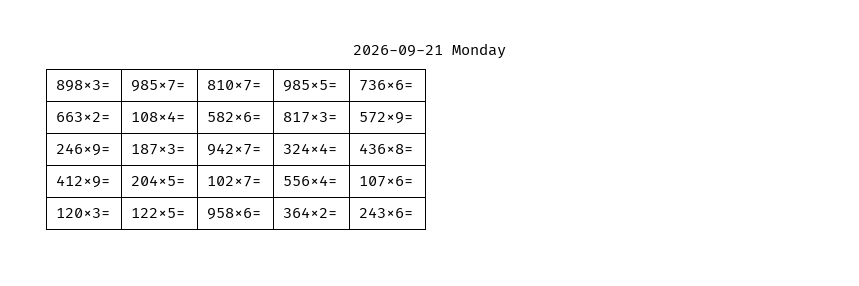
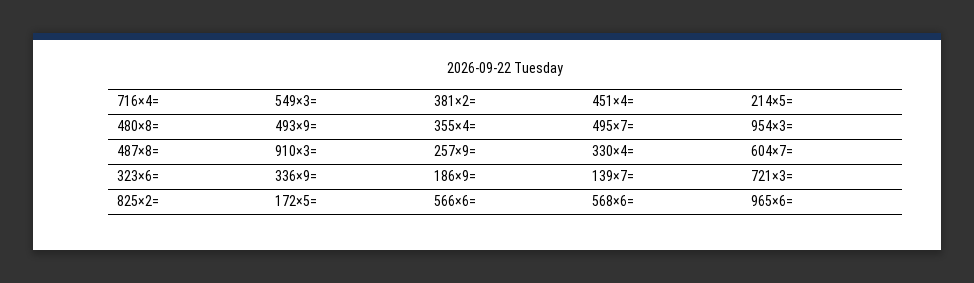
- 2026-09-21 Monday
- 898×3= | 985×7= | 810×7= | 985×5= | 736×6=
- 663×2= | 108×4= | 582×6= | 817×3= | 572×9=
- 246×9= | 187×3= | 942×7= | 324×4= | 436×8=
- 412×9= | 204×5= | 102×7= | 556×4= | 107×6=
- 120×3= | 122×5= | 958×6= | 364×2= | 243×6=
+ 2026-09-22 Tuesday
+ 716×4= | 549×3= | 381×2= | 451×4= | 214×5=
+ 480×8= | 493×9= | 355×4= | 495×7= | 954×3=
+ 487×8= | 910×3= | 257×9= | 330×4= | 604×7=
+ 323×6= | 336×9= | 186×9= | 139×7= | 721×3=
+ 825×2= | 172×5= | 566×6= | 568×6= | 965×6=

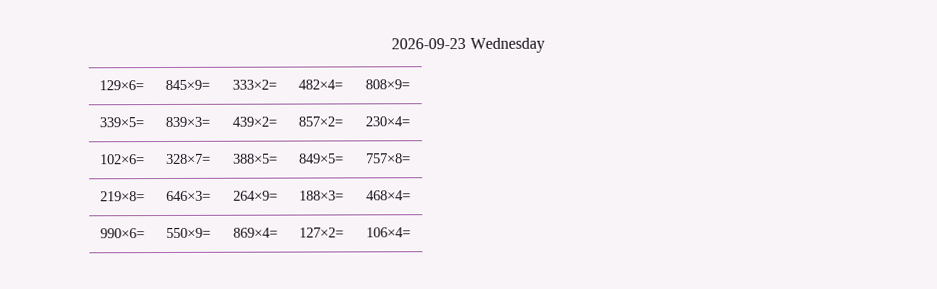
- 2026-09-22 Tuesday
- 716×4= | 549×3= | 381×2= | 451×4= | 214×5=
- 480×8= | 493×9= | 355×4= | 495×7= | 954×3=
- 487×8= | 910×3= | 257×9= | 330×4= | 604×7=
- 323×6= | 336×9= | 186×9= | 139×7= | 721×3=
- 825×2= | 172×5= | 566×6= | 568×6= | 965×6=
+ 2026-09-23 Wednesday
+ 129×6= | 845×9= | 333×2= | 482×4= | 808×9=
+ 339×5= | 839×3= | 439×2= | 857×2= | 230×4=
+ 102×6= | 328×7= | 388×5= | 849×5= | 757×8=
+ 219×8= | 646×3= | 264×9= | 188×3= | 468×4=
+ 990×6= | 550×9= | 869×4= | 127×2= | 106×4=

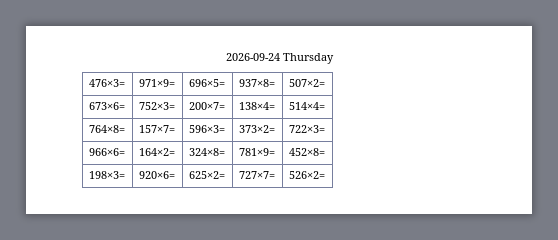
- 2026-09-23 Wednesday
- 129×6= | 845×9= | 333×2= | 482×4= | 808×9=
- 339×5= | 839×3= | 439×2= | 857×2= | 230×4=
- 102×6= | 328×7= | 388×5= | 849×5= | 757×8=
- 219×8= | 646×3= | 264×9= | 188×3= | 468×4=
- 990×6= | 550×9= | 869×4= | 127×2= | 106×4=
+ 2026-09-24 Thursday
+ 476×3= | 971×9= | 696×5= | 937×8= | 507×2=
+ 673×6= | 752×3= | 200×7= | 138×4= | 514×4=
+ 764×8= | 157×7= | 596×3= | 373×2= | 722×3=
+ 966×6= | 164×2= | 324×8= | 781×9= | 452×8=
+ 198×3= | 920×6= | 625×2= | 727×7= | 526×2=

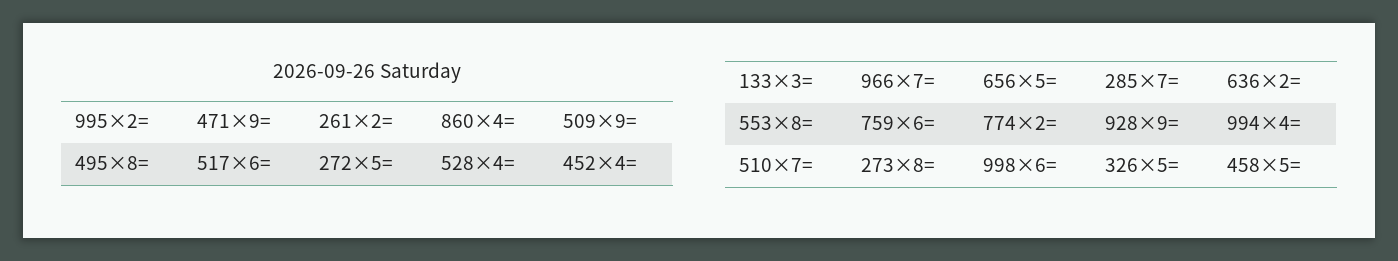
- 2026-09-24 Thursday
- 476×3= | 971×9= | 696×5= | 937×8= | 507×2=
- 673×6= | 752×3= | 200×7= | 138×4= | 514×4=
- 764×8= | 157×7= | 596×3= | 373×2= | 722×3=
- 966×6= | 164×2= | 324×8= | 781×9= | 452×8=
- 198×3= | 920×6= | 625×2= | 727×7= | 526×2=
+ 2026-09-26 Saturday
+ 995×2= | 471×9= | 261×2= | 860×4= | 509×9=
+ 495×8= | 517×6= | 272×5= | 528×4= | 452×4=
+ 133×3= | 966×7= | 656×5= | 285×7= | 636×2=
+ 553×8= | 759×6= | 774×2= | 928×9= | 994×4=
+ 510×7= | 273×8= | 998×6= | 326×5= | 458×5=

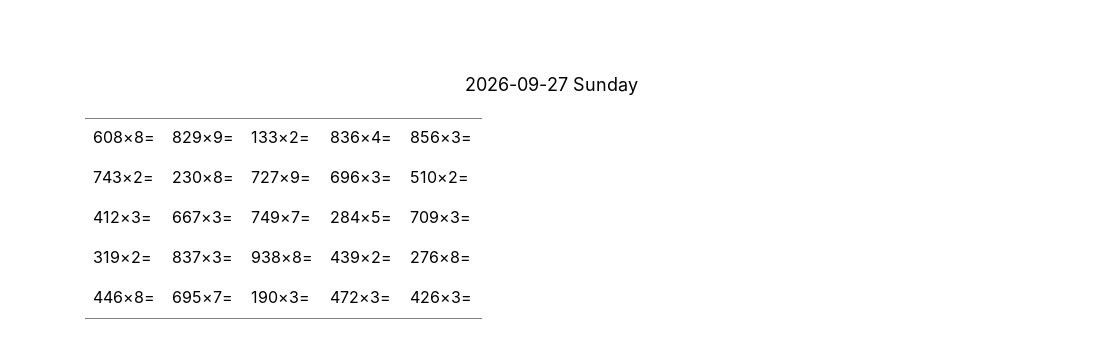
- 2026-09-26 Saturday
- 995×2= | 471×9= | 261×2= | 860×4= | 509×9=
- 495×8= | 517×6= | 272×5= | 528×4= | 452×4=
- 133×3= | 966×7= | 656×5= | 285×7= | 636×2=
- 553×8= | 759×6= | 774×2= | 928×9= | 994×4=
- 510×7= | 273×8= | 998×6= | 326×5= | 458×5=
+ 2026-09-27 Sunday
+ 608×8= | 829×9= | 133×2= | 836×4= | 856×3=
+ 743×2= | 230×8= | 727×9= | 696×3= | 510×2=
+ 412×3= | 667×3= | 749×7= | 284×5= | 709×3=
+ 319×2= | 837×3= | 938×8= | 439×2= | 276×8=
+ 446×8= | 695×7= | 190×3= | 472×3= | 426×3=

